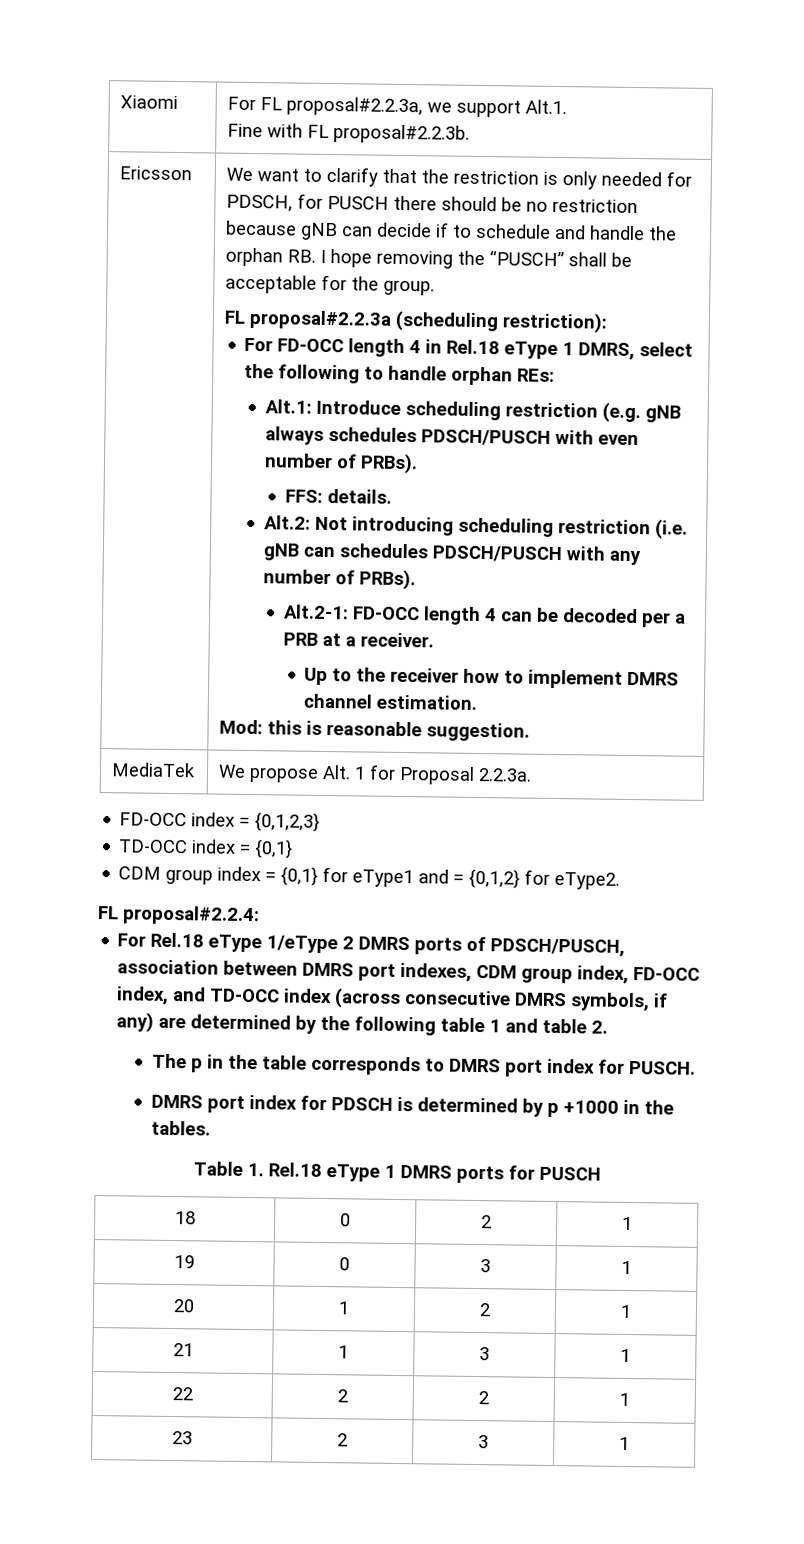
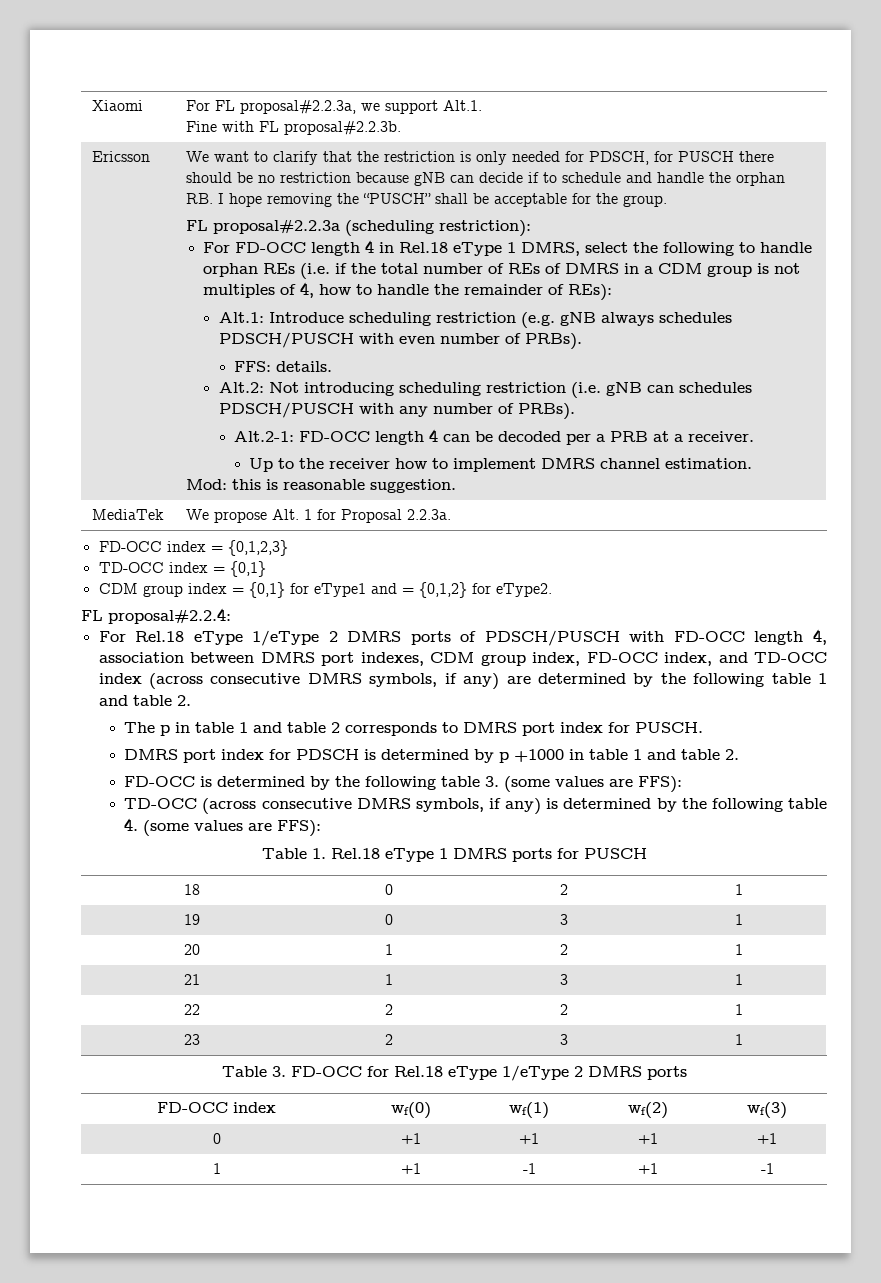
- For FD-OCC length 4 in Rel.18 eType 1 DMRS, select the following to handle orphan REs:
+ For FD-OCC length 4 in Rel.18 eType 1 DMRS, select the following to handle orphan REs (i.e. if the total number of REs of DMRS in a CDM group is not multiples of 4, how to handle the remainder of REs):
- For Rel.18 eType 1/eType 2 DMRS ports of PDSCH/PUSCH, association between DMRS port indexes, CDM group index, FD-OCC index, and TD-OCC index (across consecutive DMRS symbols, if any) are determined by the following table 1 and table 2.
+ For Rel.18 eType 1/eType 2 DMRS ports of PDSCH/PUSCH with FD-OCC length 4, association between DMRS port indexes, CDM group index, FD-OCC index, and TD-OCC index (across consecutive DMRS symbols, if any) are determined by the following table 1 and table 2.
- The p in the table corresponds to DMRS port index for PUSCH.
+ The p in table 1 and table 2 corresponds to DMRS port index for PUSCH.
- DMRS port index for PDSCH is determined by p +1000 in the tables.
+ DMRS port index for PDSCH is determined by p +1000 in table 1 and table 2.
+ FD-OCC is determined by the following table 3. (some values are FFS):
+ TD-OCC (across consecutive DMRS symbols, if any) is determined by the following table 4. (some values are FFS):
+ Table 3. FD-OCC for Rel.18 eType 1/eType 2 DMRS ports
+ FD-OCC index | wf(0) | wf(1) | wf(2) | wf(3)
+ 0 | +1 | +1 | +1 | +1
+ 1 | +1 | -1 | +1 | -1

